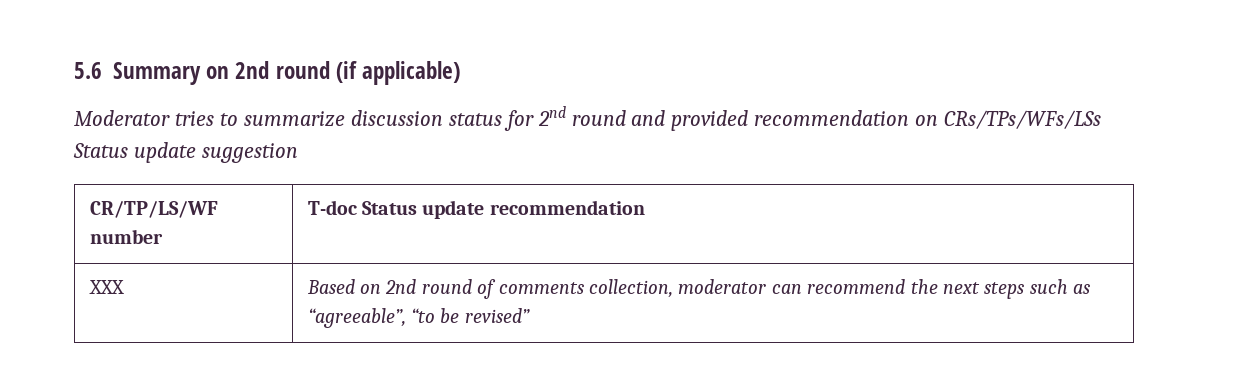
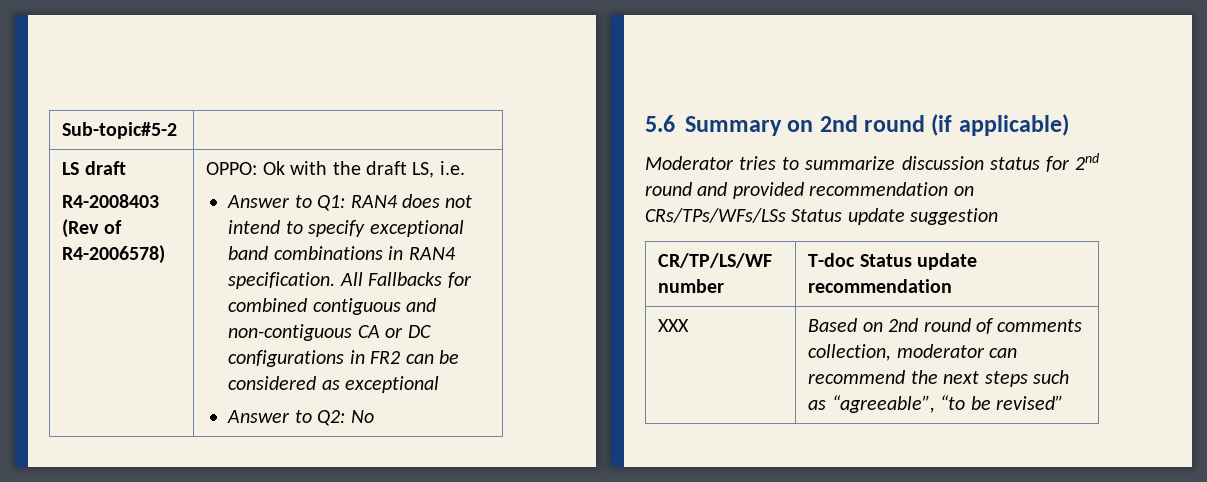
+ Sub-topic#5-2 |
+ LS draft
+ R4-2008403 (Rev of R4-2006578) | OPPO: Ok with the draft LS, i.e.
+ Answer to Q1: RAN4 does not intend to specify exceptional band combinations in RAN4 specification. All Fallbacks for combined contiguous and non-contiguous CA or DC configurations in FR2 can be considered as exceptional
+ Answer to Q2: No

